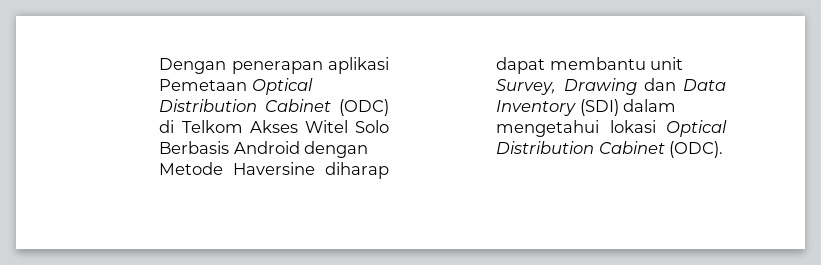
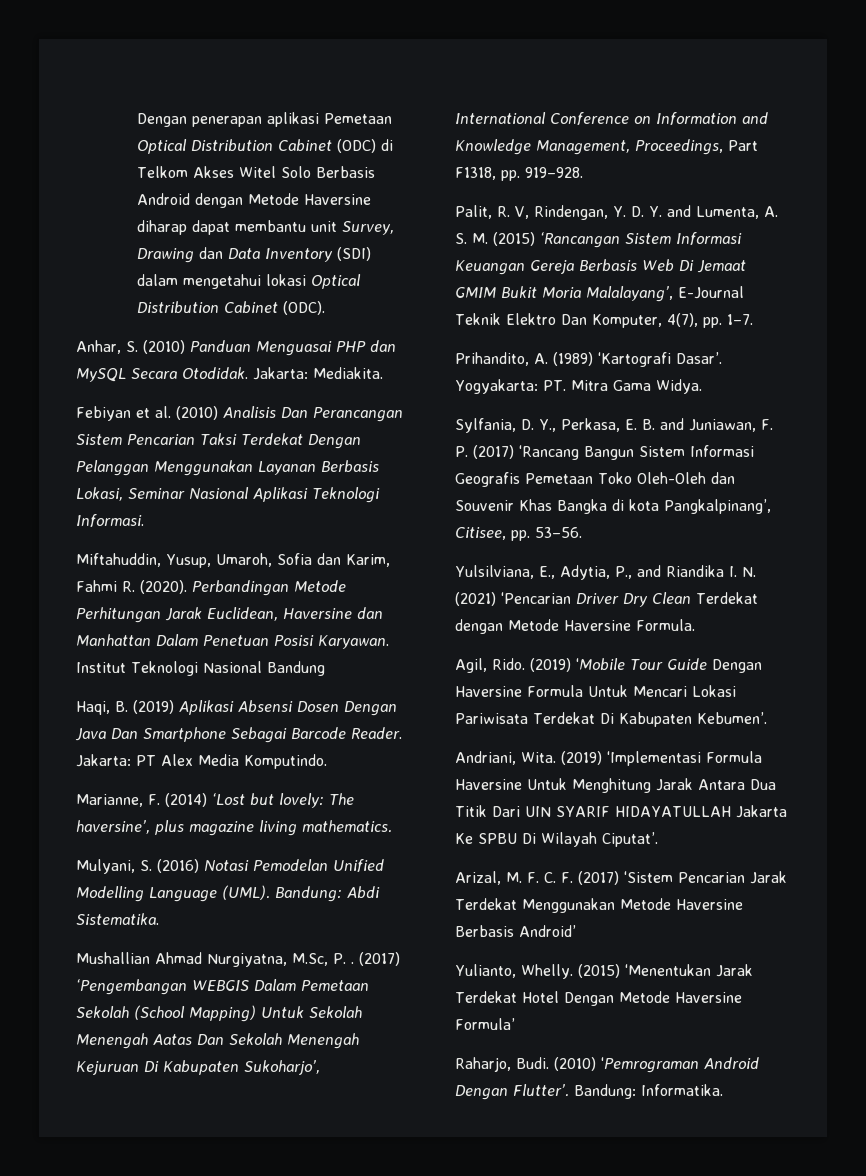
+ Anhar, S. (2010) Panduan Menguasai PHP dan MySQL Secara Otodidak. Jakarta: Mediakita.
+ Febiyan et al. (2010) Analisis Dan Perancangan Sistem Pencarian Taksi Terdekat Dengan Pelanggan Menggunakan Layanan Berbasis Lokasi, Seminar Nasional Aplikasi Teknologi Informasi.
+ Miftahuddin, Yusup, Umaroh, Sofia dan Karim, Fahmi R. (2020). Perbandingan Metode Perhitungan Jarak Euclidean, Haversine dan Manhattan Dalam Penetuan Posisi Karyawan. Institut Teknologi Nasional Bandung
+ Haqi, B. (2019) Aplikasi Absensi Dosen Dengan Java Dan Smartphone Sebagai Barcode Reader. Jakarta: PT Alex Media Komputindo.
+ Marianne, F. (2014) ‘Lost but lovely: The haversine’, plus magazine living mathematics.
+ Mulyani, S. (2016) Notasi Pemodelan Unified Modelling Language (UML). Bandung: Abdi Sistematika.
+ Mushallian Ahmad Nurgiyatna, M.Sc, P. . (2017) ‘Pengembangan WEBGIS Dalam Pemetaan Sekolah (School Mapping) Untuk Sekolah Menengah Aatas Dan Sekolah Menengah Kejuruan Di Kabupaten Sukoharjo’, International Conference on Information and Knowledge Management, Proceedings, Part F1318, pp. 919–928.
+ Palit, R. V, Rindengan, Y. D. Y. and Lumenta, A. S. M. (2015) ‘Rancangan Sistem Informasi Keuangan Gereja Berbasis Web Di Jemaat GMIM Bukit Moria Malalayang’, E-Journal Teknik Elektro Dan Komputer, 4(7), pp. 1–7.
+ Prihandito, A. (1989) ‘Kartografi Dasar’. Yogyakarta: PT. Mitra Gama Widya.
+ Sylfania, D. Y., Perkasa, E. B. and Juniawan, F. P. (2017) ‘Rancang Bangun Sistem Informasi Geografis Pemetaan Toko Oleh-Oleh dan Souvenir Khas Bangka di kota Pangkalpinang’, Citisee, pp. 53–56.
+ Yulsilviana, E., Adytia, P., and Riandika I. N. (2021) ‘Pencarian Driver Dry Clean Terdekat dengan Metode Haversine Formula.
+ Agil, Rido. (2019) ‘Mobile Tour Guide Dengan Haversine Formula Untuk Mencari Lokasi Pariwisata Terdekat Di Kabupaten Kebumen’.
+ Andriani, Wita. (2019) ‘Implementasi Formula Haversine Untuk Menghitung Jarak Antara Dua Titik Dari UIN SYARIF HIDAYATULLAH Jakarta Ke SPBU Di Wilayah Ciputat’.
+ Arizal, M. F. C. F. (2017) ‘Sistem Pencarian Jarak Terdekat Menggunakan Metode Haversine Berbasis Android’
+ Yulianto, Whelly. (2015) ‘Menentukan Jarak Terdekat Hotel Dengan Metode Haversine Formula’
+ Raharjo, Budi. (2010) ‘Pemrograman Android Dengan Flutter’. Bandung: Informatika.

